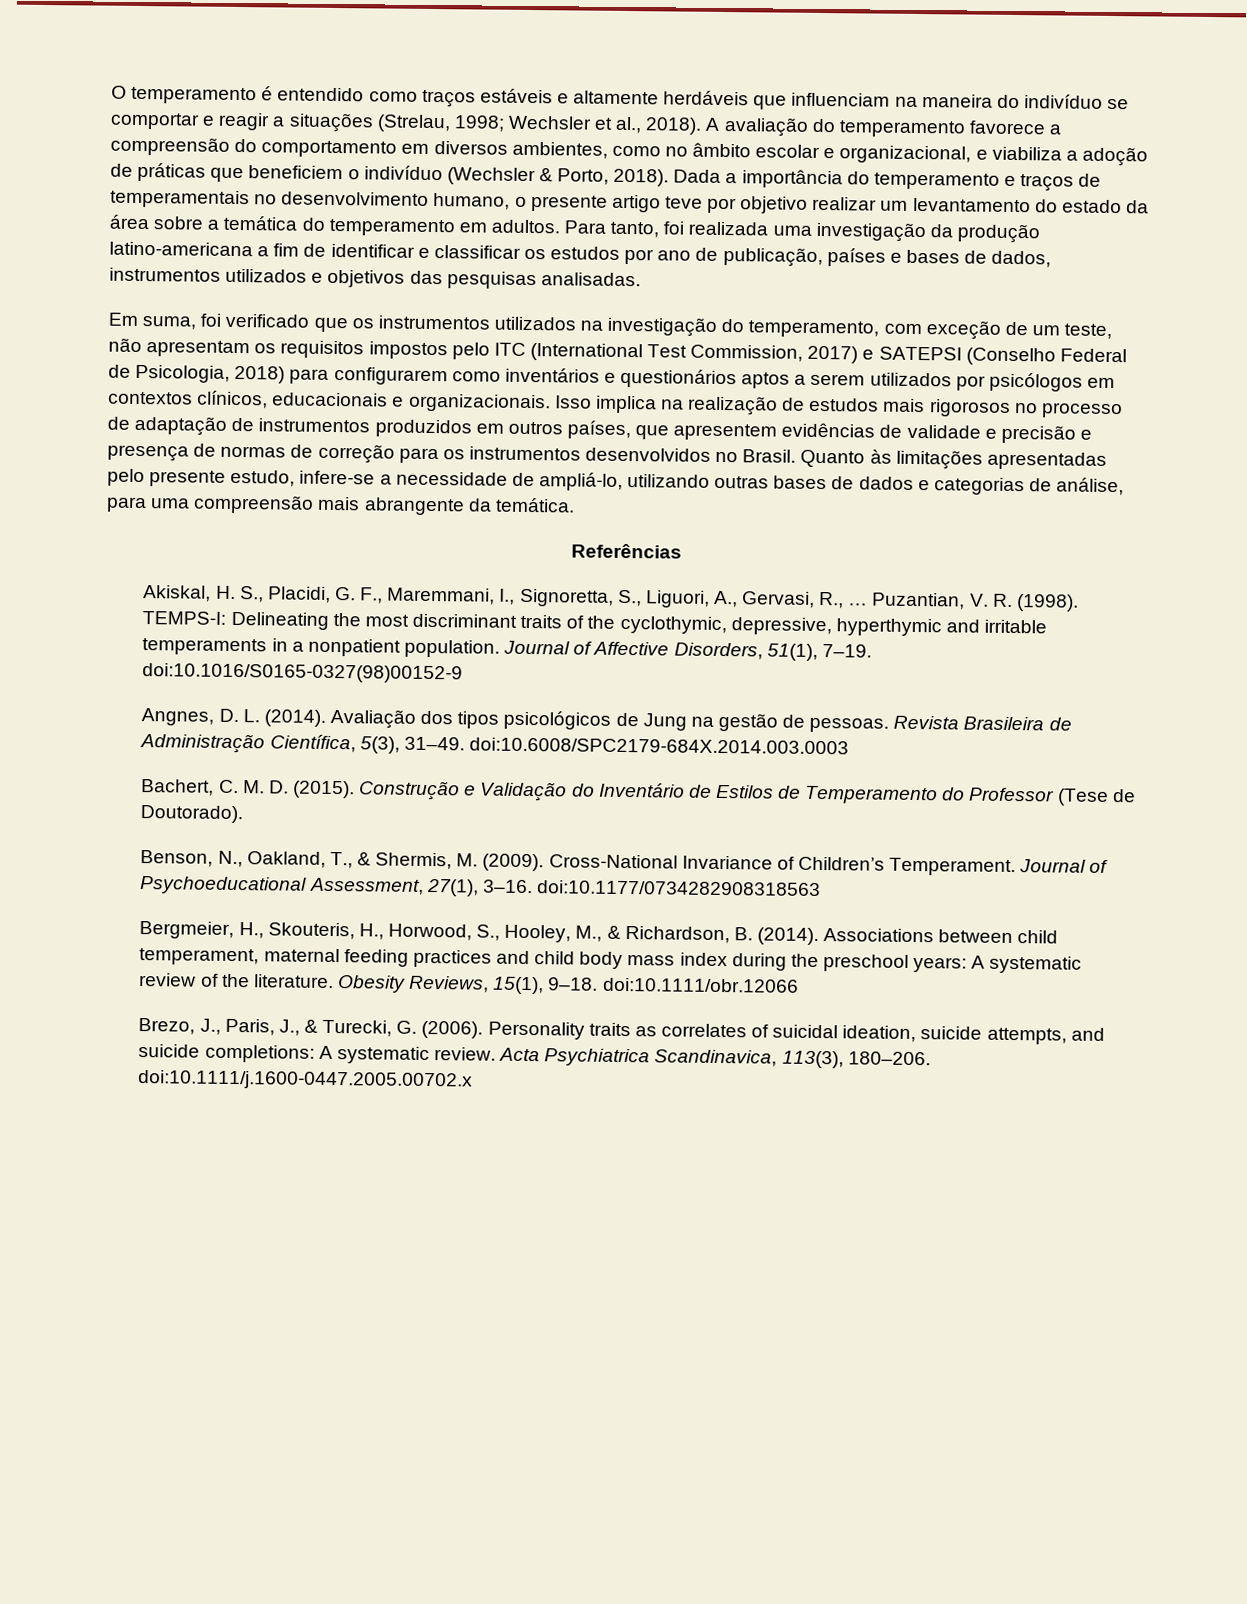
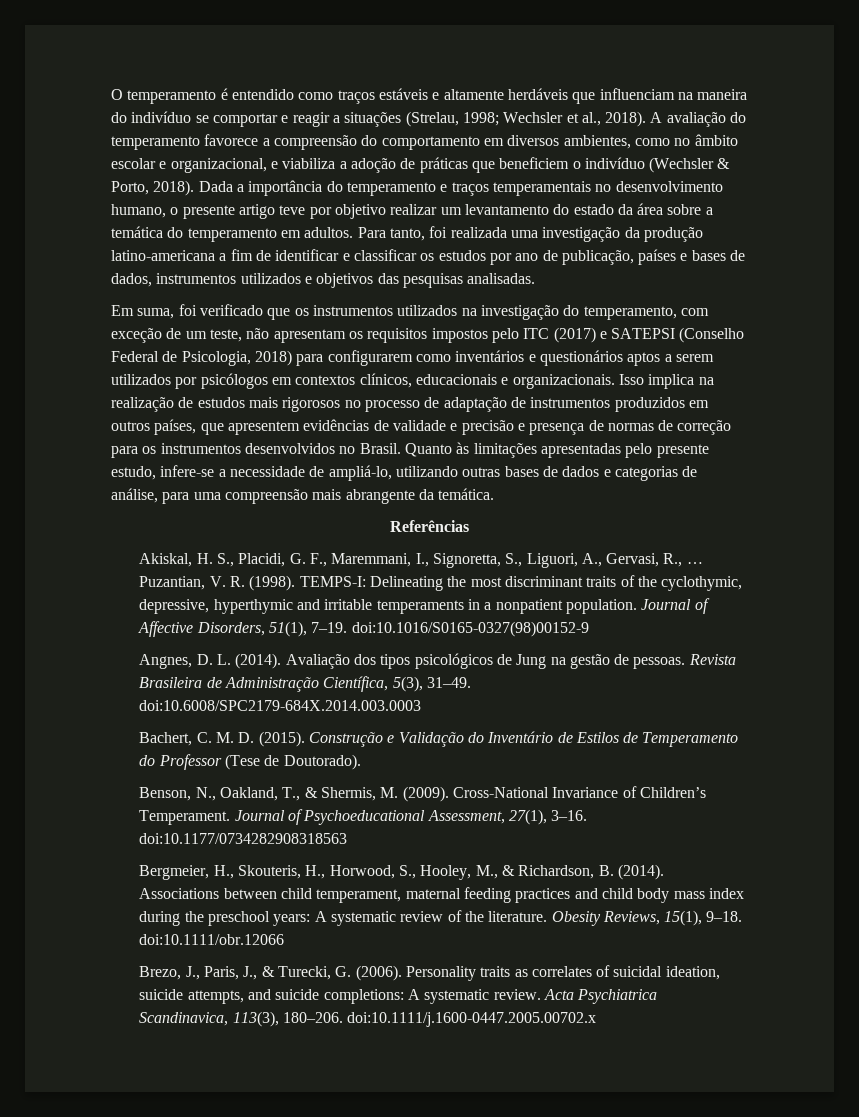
- Dada a importância do temperamento e traços de temperamentais no desenvolvimento humano, o presente artigo teve por objetivo realizar um levantamento do estado da área sobre a temática do temperamento em adultos.
+ Dada a importância do temperamento e traços temperamentais no desenvolvimento humano, o presente artigo teve por objetivo realizar um levantamento do estado da área sobre a temática do temperamento em adultos.
- Em suma, foi verificado que os instrumentos utilizados na investigação do temperamento, com exceção de um teste, não apresentam os requisitos impostos pelo ITC (International Test Commission, 2017) e SATEPSI (Conselho Federal de Psicologia, 2018) para configurarem como inventários e questionários aptos a serem utilizados por psicólogos em contextos clínicos, educacionais e organizacionais.
+ Em suma, foi verificado que os instrumentos utilizados na investigação do temperamento, com exceção de um teste, não apresentam os requisitos impostos pelo ITC (2017) e SATEPSI (Conselho Federal de Psicologia, 2018) para configurarem como inventários e questionários aptos a serem utilizados por psicólogos em contextos clínicos, educacionais e organizacionais.

